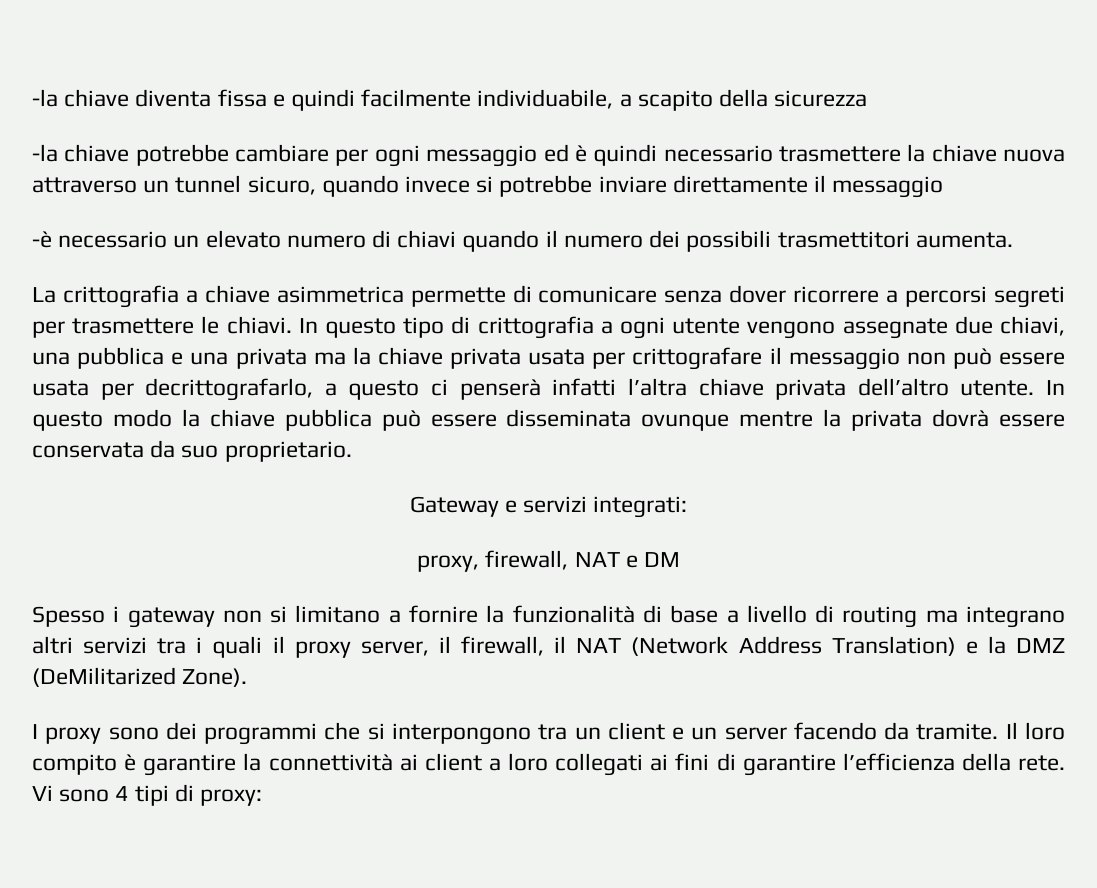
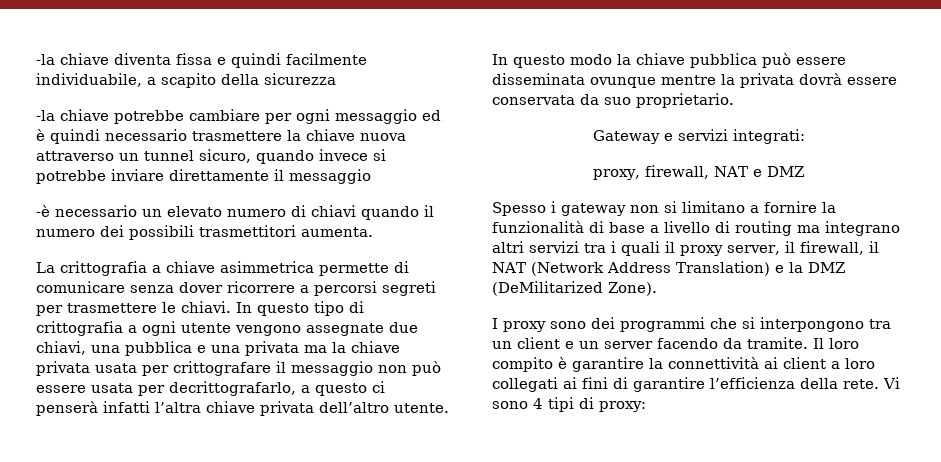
- proxy, firewall, NAT e DM
+ proxy, firewall, NAT e DMZ

